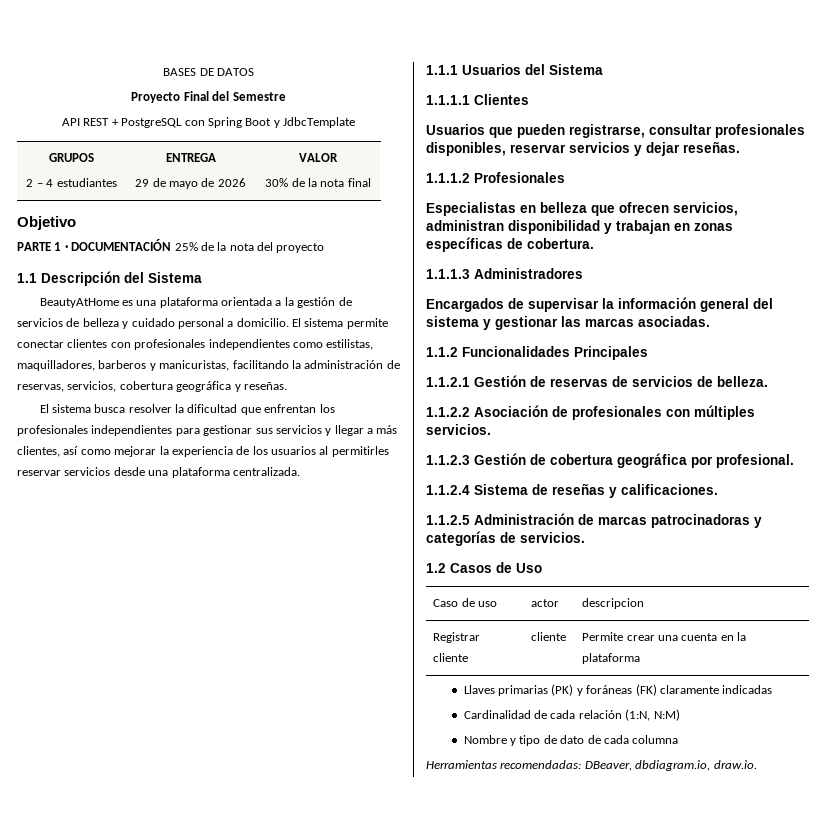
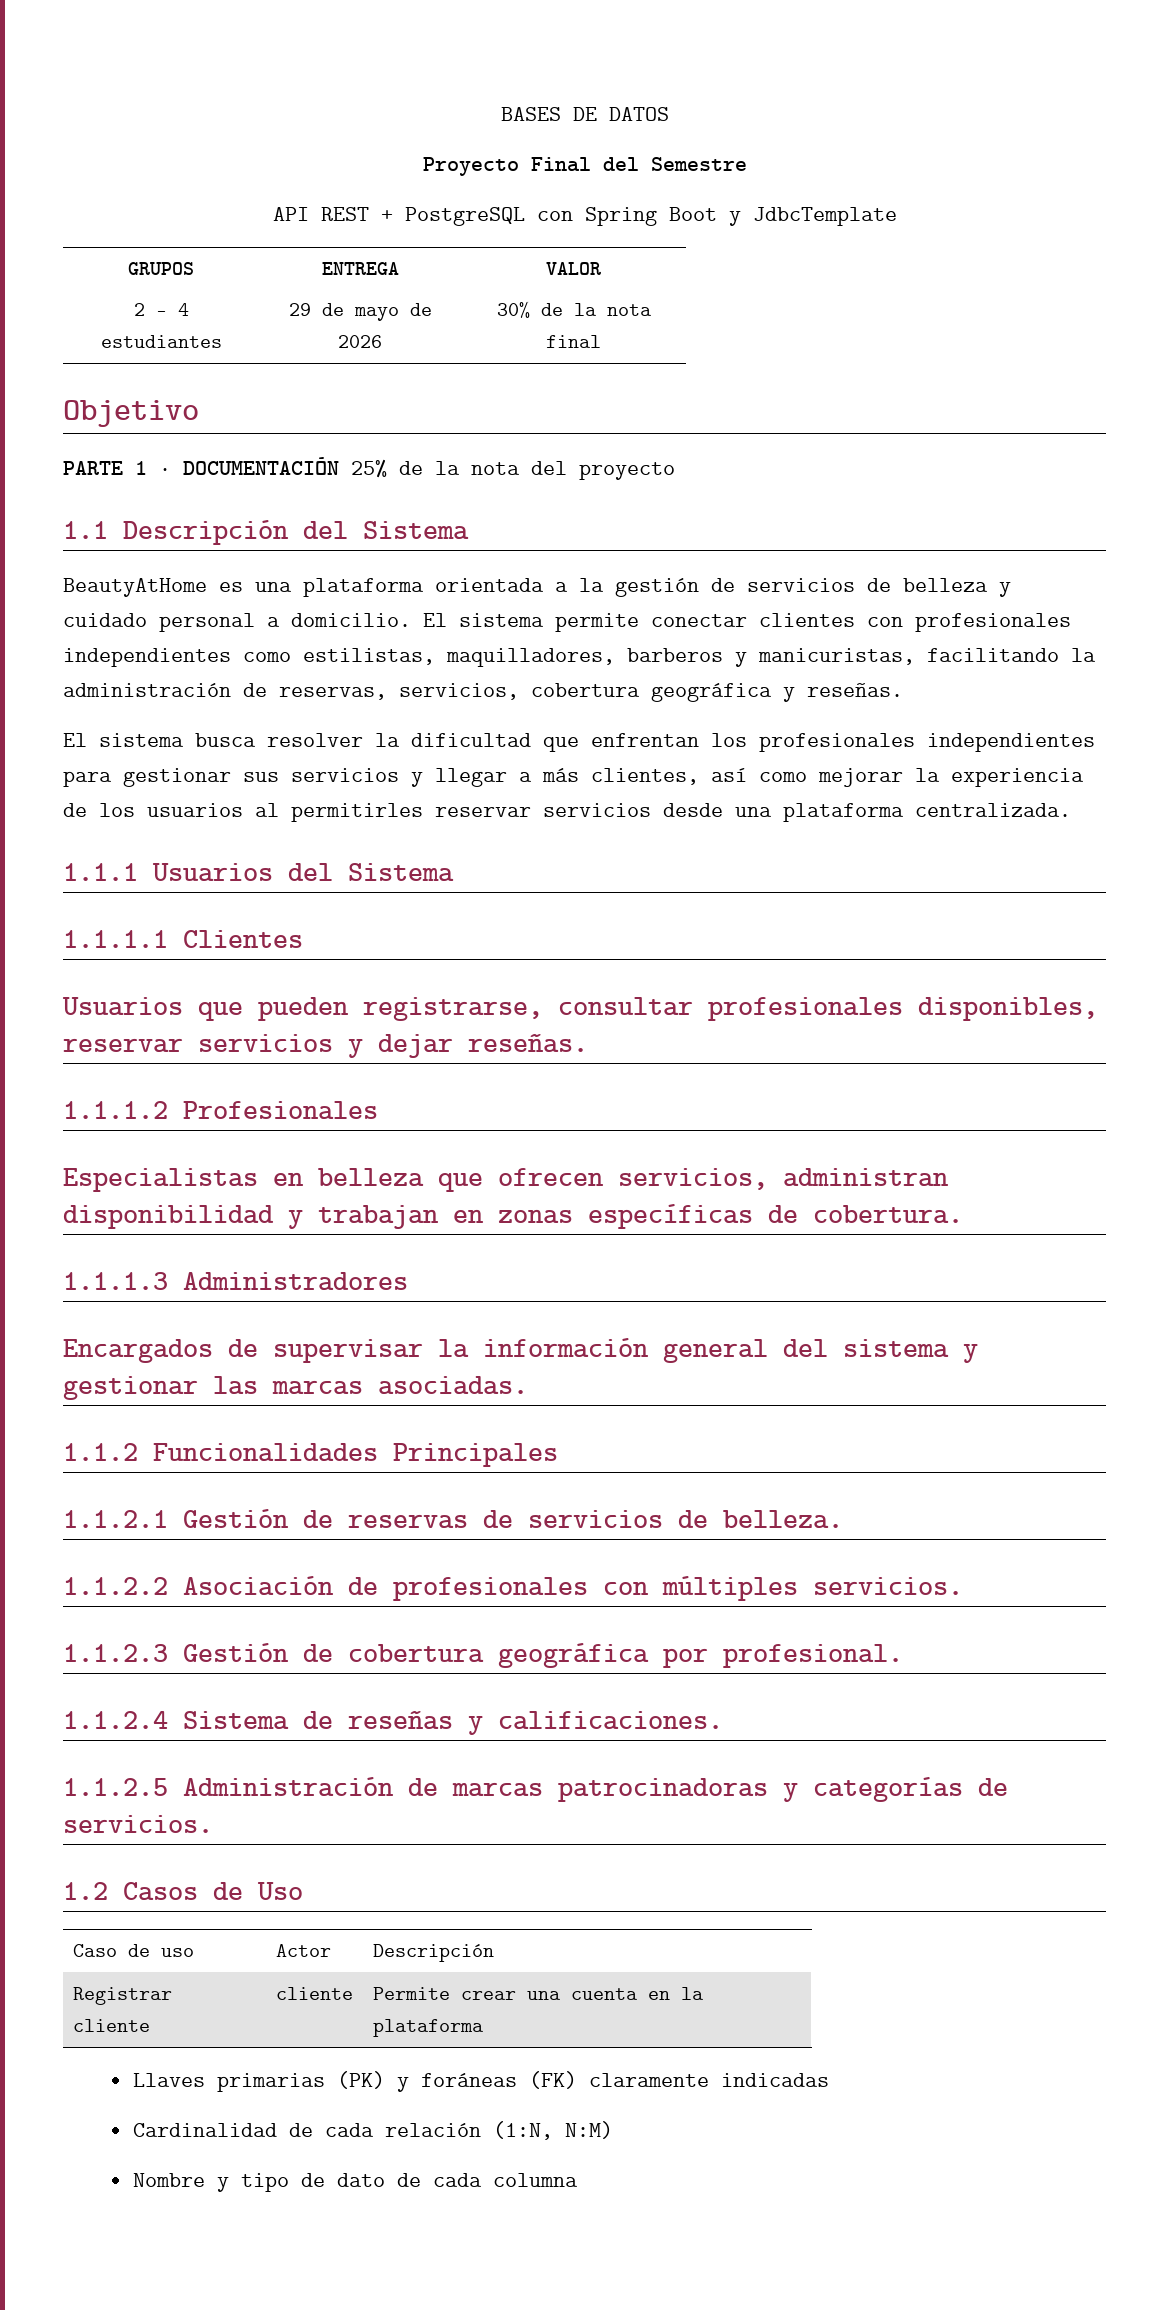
- Caso de uso | actor | descripcion
+ Caso de uso | Actor | Descripción
- Herramientas recomendadas: DBeaver, dbdiagram.io, draw.io.

